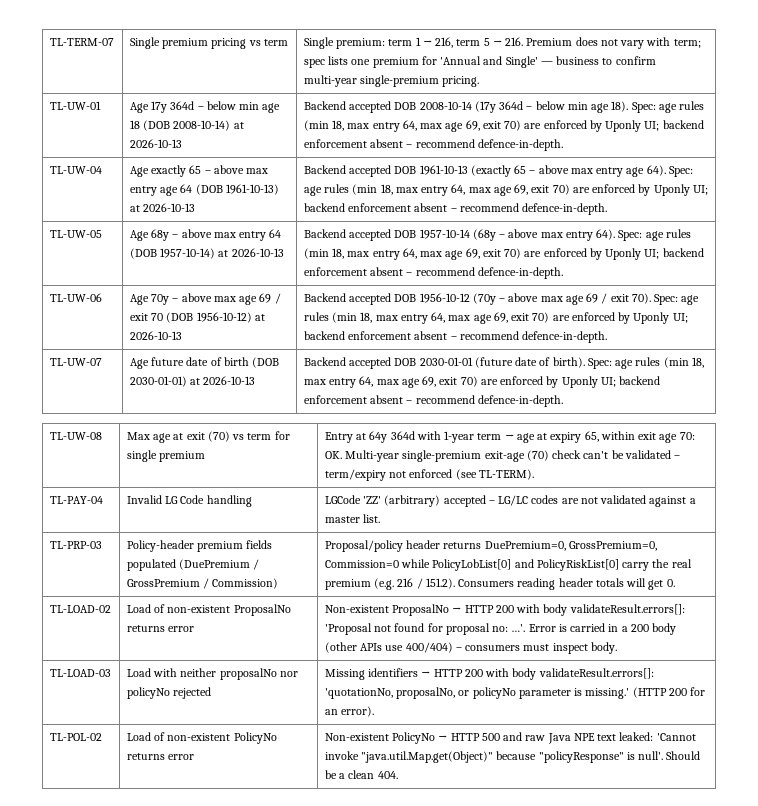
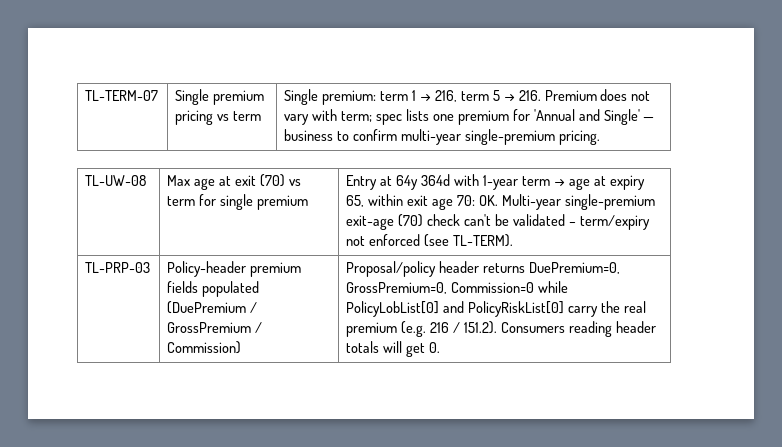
- TL-UW-01 | Age 17y 364d – below min age 18 (DOB 2008-10-14) at 2026-10-13 | Backend accepted DOB 2008-10-14 (17y 364d – below min age 18). Spec: age rules (min 18, max entry 64, max age 69, exit 70) are enforced by Uponly UI; backend enforcement absent – recommend defence-in-depth.
- TL-UW-04 | Age exactly 65 – above max entry age 64 (DOB 1961-10-13) at 2026-10-13 | Backend accepted DOB 1961-10-13 (exactly 65 – above max entry age 64). Spec: age rules (min 18, max entry 64, max age 69, exit 70) are enforced by Uponly UI; backend enforcement absent – recommend defence-in-depth.
- TL-UW-05 | Age 68y – above max entry 64 (DOB 1957-10-14) at 2026-10-13 | Backend accepted DOB 1957-10-14 (68y – above max entry 64). Spec: age rules (min 18, max entry 64, max age 69, exit 70) are enforced by Uponly UI; backend enforcement absent – recommend defence-in-depth.
- TL-UW-06 | Age 70y – above max age 69 / exit 70 (DOB 1956-10-12) at 2026-10-13 | Backend accepted DOB 1956-10-12 (70y – above max age 69 / exit 70). Spec: age rules (min 18, max entry 64, max age 69, exit 70) are enforced by Uponly UI; backend enforcement absent – recommend defence-in-depth.
- TL-UW-07 | Age future date of birth (DOB 2030-01-01) at 2026-10-13 | Backend accepted DOB 2030-01-01 (future date of birth). Spec: age rules (min 18, max entry 64, max age 69, exit 70) are enforced by Uponly UI; backend enforcement absent – recommend defence-in-depth.
- TL-PAY-04 | Invalid LG Code handling | LGCode 'ZZ' (arbitrary) accepted – LG/LC codes are not validated against a master list.
- TL-LOAD-02 | Load of non-existent ProposalNo returns error | Non-existent ProposalNo → HTTP 200 with body validateResult.errors[]: 'Proposal not found for proposal no: …'. Error is carried in a 200 body (other APIs use 400/404) – consumers must inspect body.
- TL-LOAD-03 | Load with neither proposalNo nor policyNo rejected | Missing identifiers → HTTP 200 with body validateResult.errors[]: 'quotationNo, proposalNo, or policyNo parameter is missing.' (HTTP 200 for an error).
- TL-POL-02 | Load of non-existent PolicyNo returns error | Non-existent PolicyNo → HTTP 500 and raw Java NPE text leaked: 'Cannot invoke "java.util.Map.get(Object)" because "policyResponse" is null'. Should be a clean 404.

